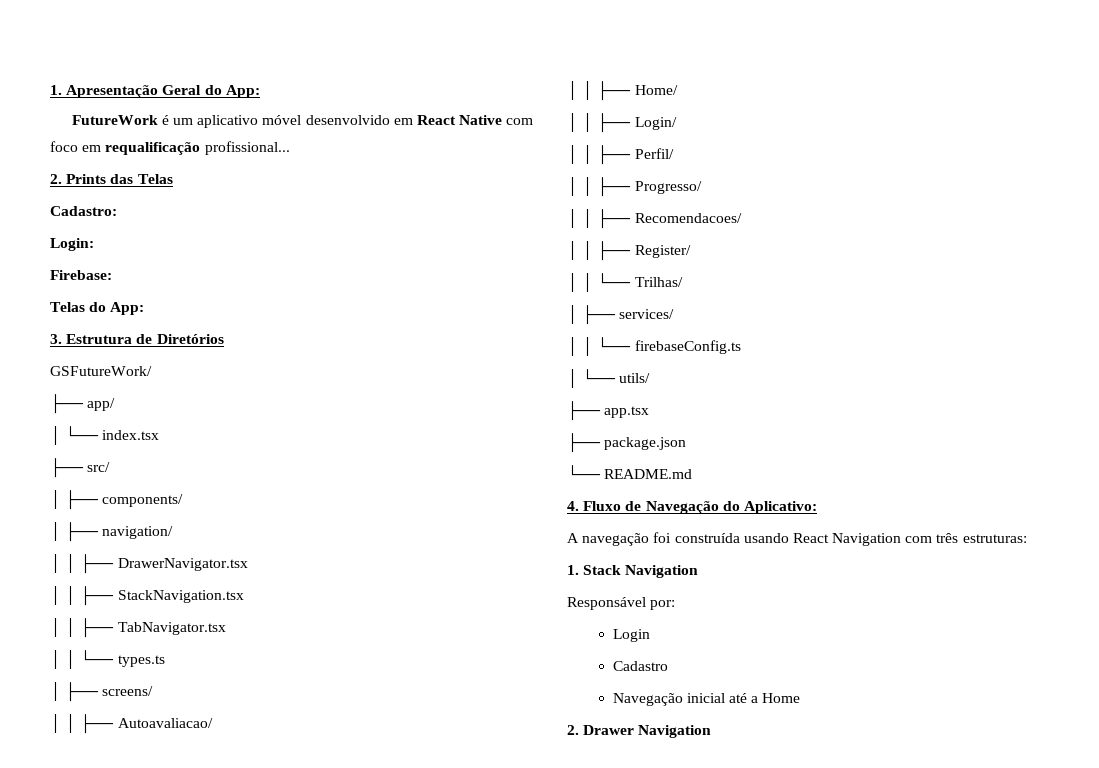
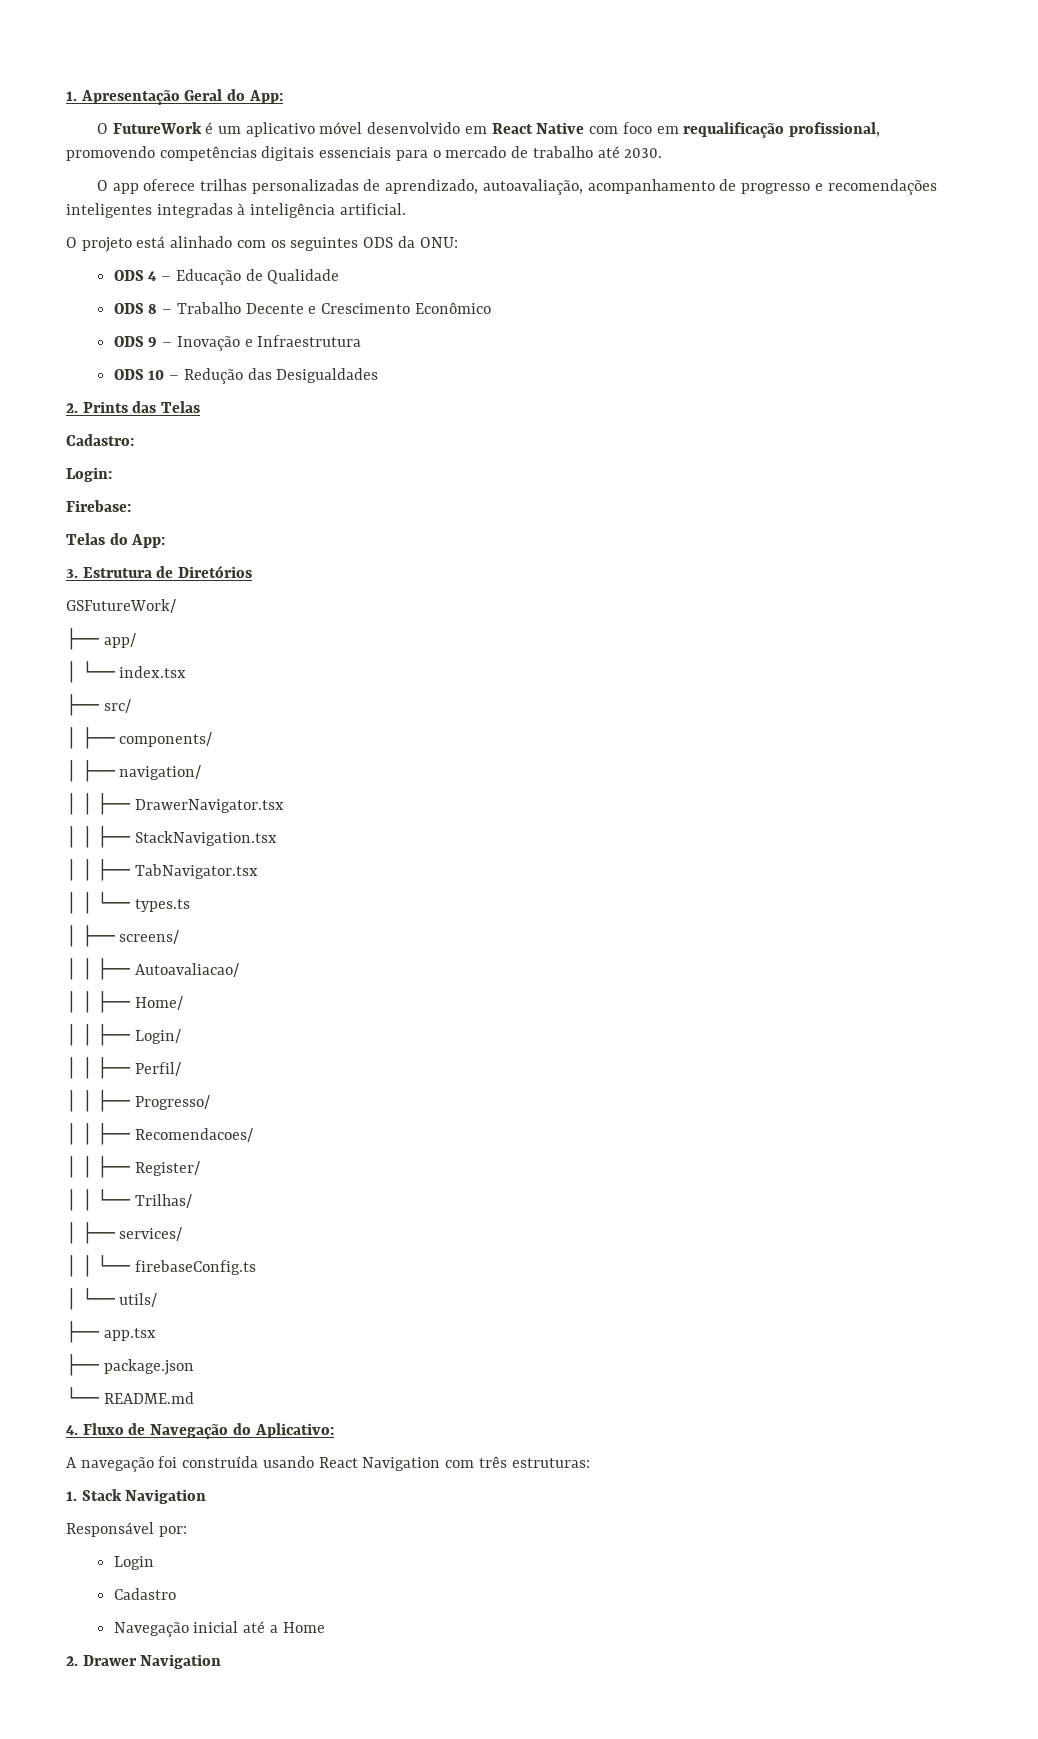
- FutureWork é um aplicativo móvel desenvolvido em React Native com foco em requalificação profissional...
+ O FutureWork é um aplicativo móvel desenvolvido em React Native com foco em requalificação profissional, promovendo competências digitais essenciais para o mercado de trabalho até 2030.
+ O app oferece trilhas personalizadas de aprendizado, autoavaliação, acompanhamento de progresso e recomendações inteligentes integradas à inteligência artificial.
+ O projeto está alinhado com os seguintes ODS da ONU:
+ ODS 4 – Educação de Qualidade
+ ODS 8 – Trabalho Decente e Crescimento Econômico
+ ODS 9 – Inovação e Infraestrutura
+ ODS 10 – Redução das Desigualdades

